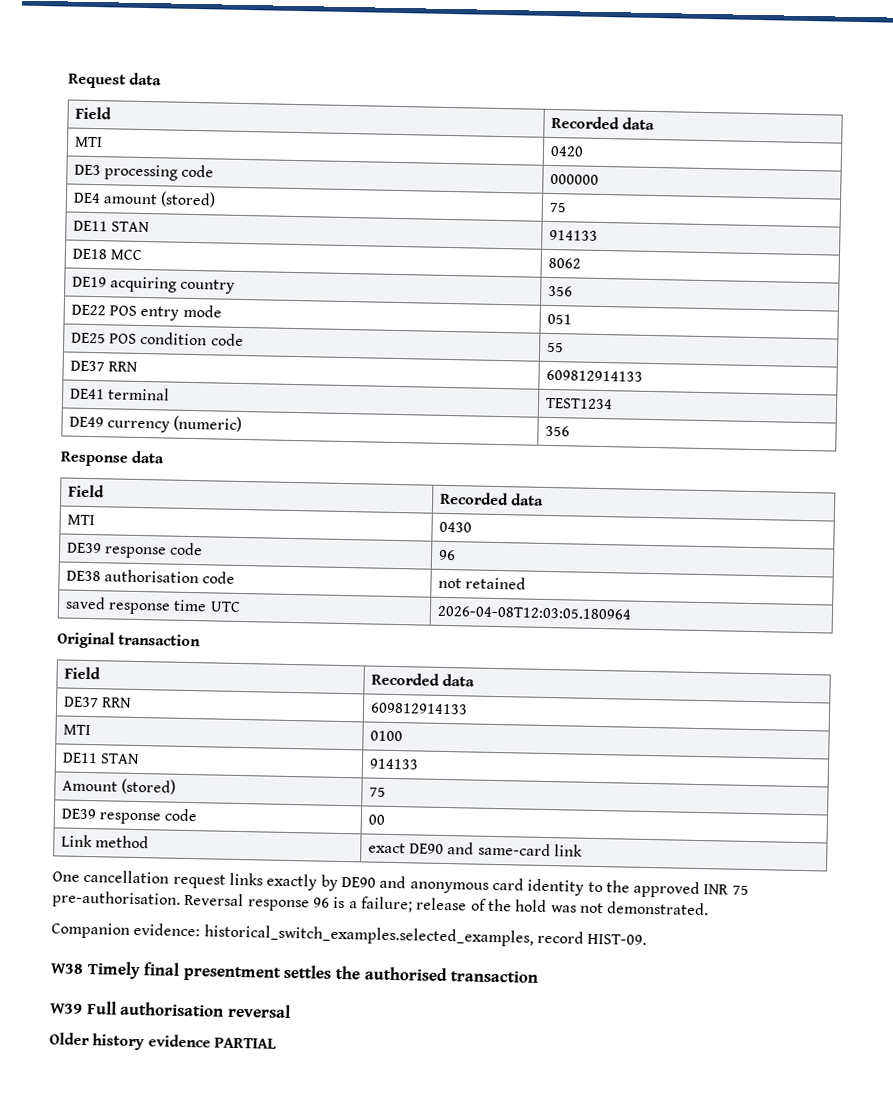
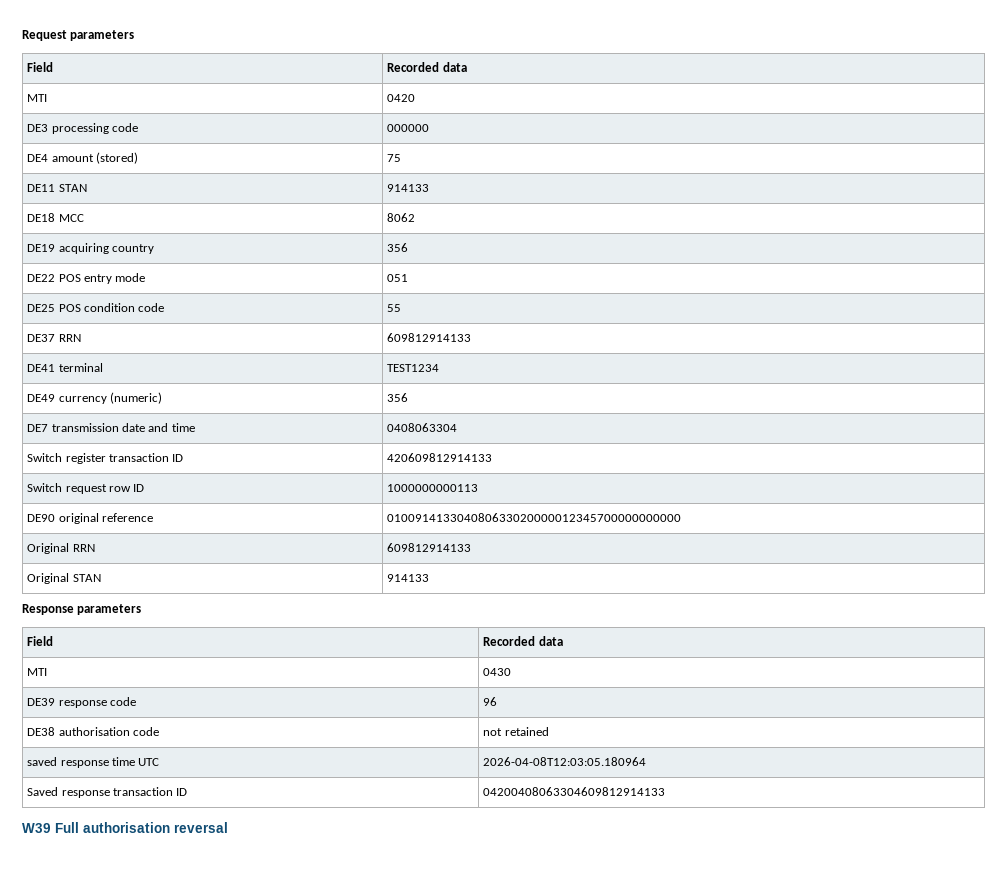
- Request data
+ Request parameters
+ DE7 transmission date and time | 0408063304
+ Switch register transaction ID | 420609812914133
+ Switch request row ID | 1000000000113
+ DE90 original reference | 010091413304080633020000012345700000000000
+ Original RRN | 609812914133
+ Original STAN | 914133
- Response data
+ Response parameters
- Original transaction
- Field | Recorded data
- DE37 RRN | 609812914133
- MTI | 0100
- DE11 STAN | 914133
- Amount (stored) | 75
- DE39 response code | 00
- Link method | exact DE90 and same-card link
- One cancellation request links exactly by DE90 and anonymous card identity to the approved INR 75 pre-authorisation. Reversal response 96 is a failure; release of the hold was not demonstrated.
- Companion evidence: historical_switch_examples.selected_examples, record HIST-09.
- W38 Timely final presentment settles the authorised transaction
+ Saved response transaction ID | 04200408063304609812914133
- Older history evidence PARTIAL

